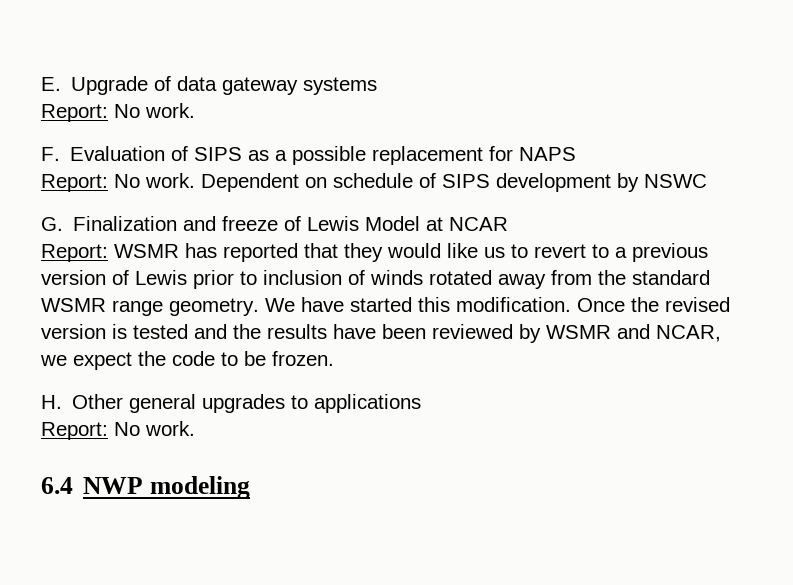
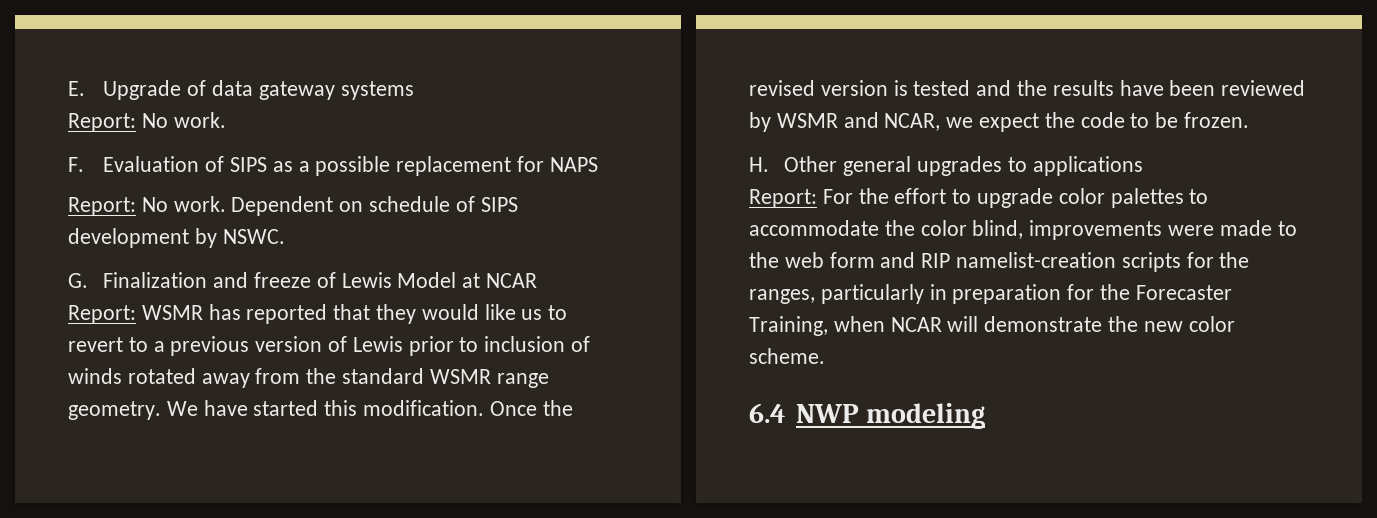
- Dependent on schedule of SIPS development by NSWC
+ Dependent on schedule of SIPS development by NSWC.
  H. Other general upgrades to applications
- Report: No work.
+ Report: For the effort to upgrade color palettes to accommodate the color blind, improvements were made to the web form and RIP namelist-creation scripts for the ranges, particularly in preparation for the Forecaster Training, when NCAR will demonstrate the new color scheme.

